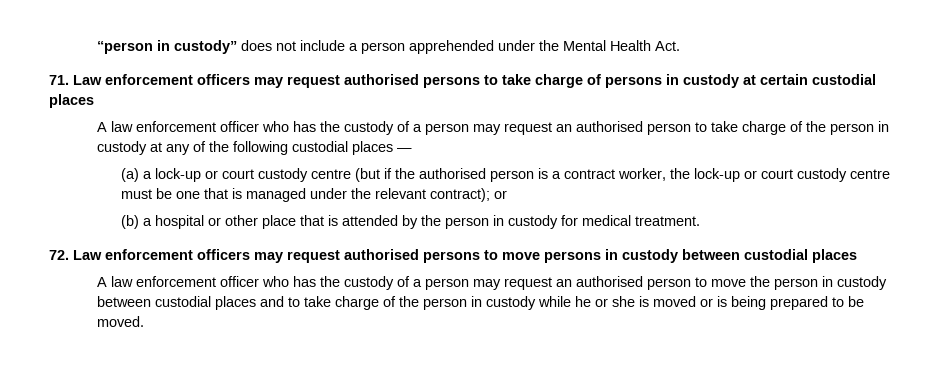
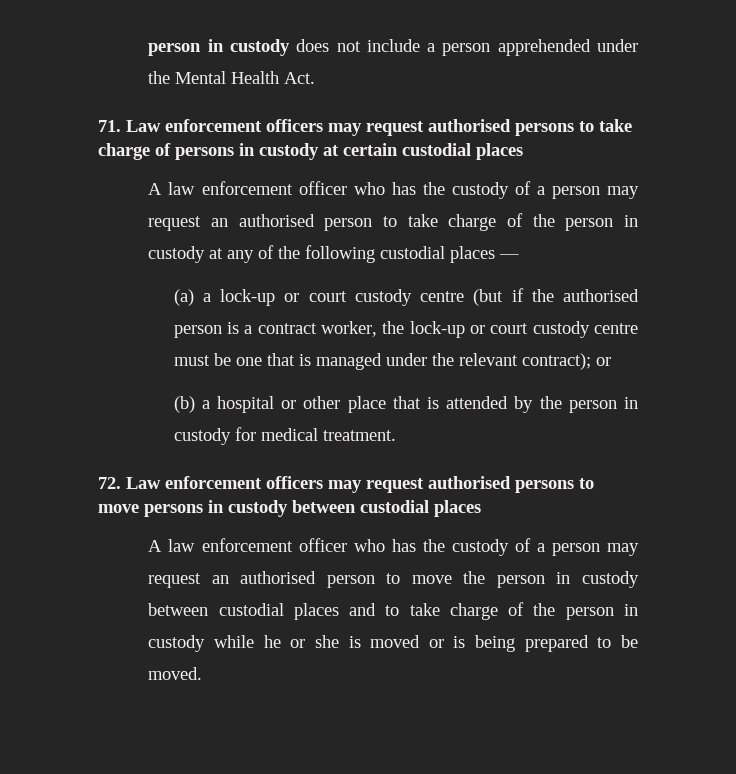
- “person in custody” does not include a person apprehended under the Mental Health Act.
+ person in custody does not include a person apprehended under the Mental Health Act.

